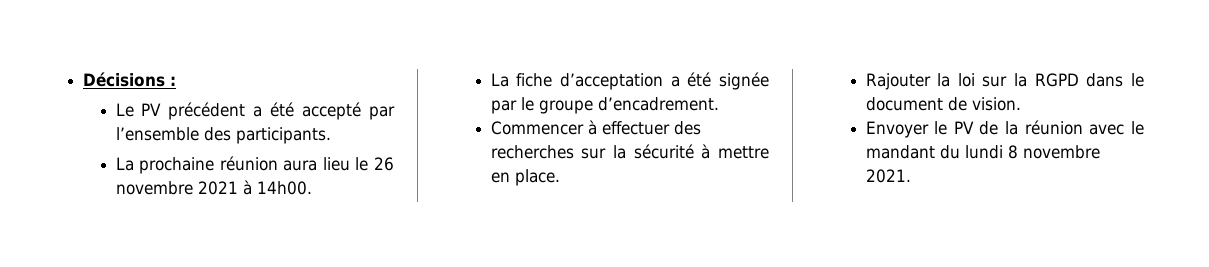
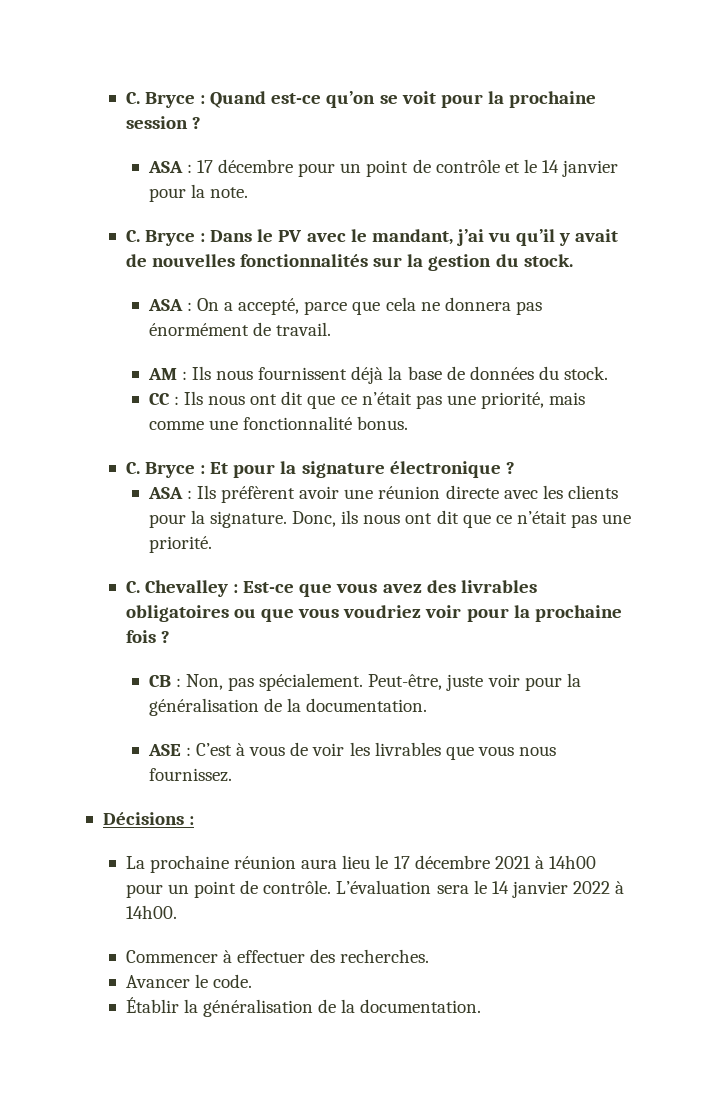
+ C. Bryce : Quand est-ce qu’on se voit pour la prochaine session ?
+ ASA : 17 décembre pour un point de contrôle et le 14 janvier pour la note.
+ C. Bryce : Dans le PV avec le mandant, j’ai vu qu’il y avait de nouvelles fonctionnalités sur la gestion du stock.
+ ASA : On a accepté, parce que cela ne donnera pas énormément de travail.
+ AM : Ils nous fournissent déjà la base de données du stock.
+ CC : Ils nous ont dit que ce n’était pas une priorité, mais comme une fonctionnalité bonus.
+ C. Bryce : Et pour la signature électronique ?
+ ASA : Ils préfèrent avoir une réunion directe avec les clients pour la signature. Donc, ils nous ont dit que ce n’était pas une priorité.
+ C. Chevalley : Est-ce que vous avez des livrables obligatoires ou que vous voudriez voir pour la prochaine fois ?
+ CB : Non, pas spécialement. Peut-être, juste voir pour la généralisation de la documentation.
+ ASE : C’est à vous de voir les livrables que vous nous fournissez.
  Décisions :
- Le PV précédent a été accepté par l’ensemble des participants.
- La prochaine réunion aura lieu le 26 novembre 2021 à 14h00.
- La fiche d’acceptation a été signée par le groupe d’encadrement.
- Commencer à effectuer des recherches sur la sécurité à mettre en place.
- Rajouter la loi sur la RGPD dans le document de vision.
- Envoyer le PV de la réunion avec le mandant du lundi 8 novembre 2021.
+ La prochaine réunion aura lieu le 17 décembre 2021 à 14h00 pour un point de contrôle. L’évaluation sera le 14 janvier 2022 à 14h00.
+ Commencer à effectuer des recherches.
+ Avancer le code.
+ Établir la généralisation de la documentation.

